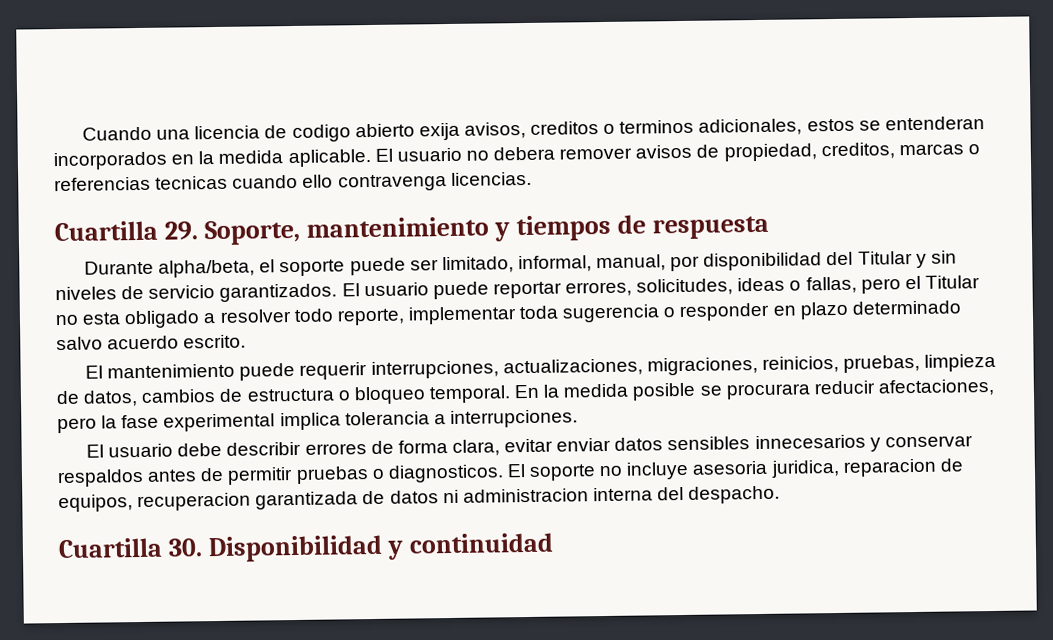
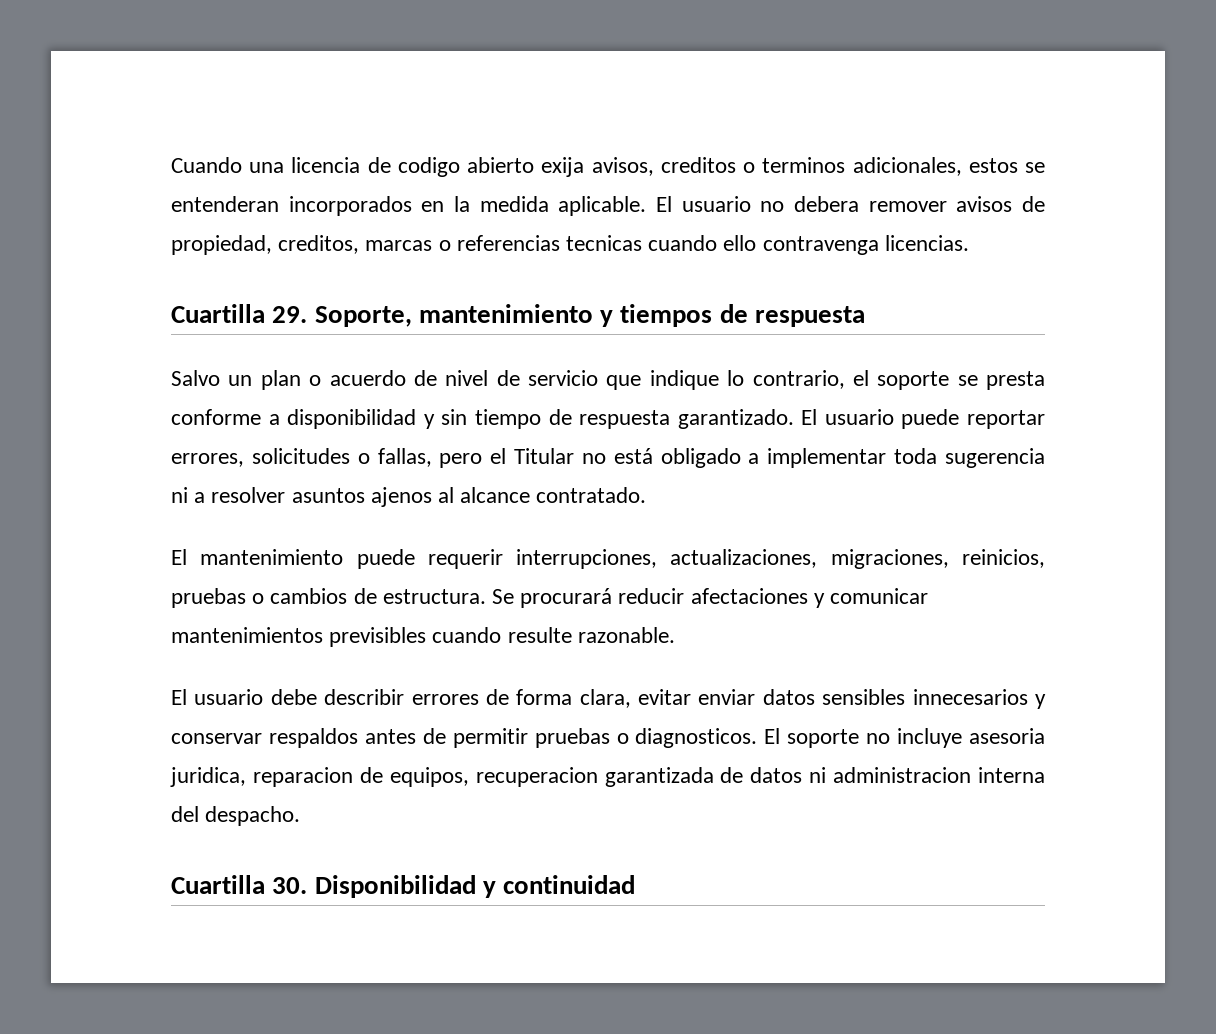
- Durante alpha/beta, el soporte puede ser limitado, informal, manual, por disponibilidad del Titular y sin niveles de servicio garantizados.
+ Salvo un plan o acuerdo de nivel de servicio que indique lo contrario, el soporte se presta conforme a disponibilidad y sin tiempo de respuesta garantizado.
- El usuario puede reportar errores, solicitudes, ideas o fallas, pero el Titular no esta obligado a resolver todo reporte, implementar toda sugerencia o responder en plazo determinado salvo acuerdo escrito.
+ El usuario puede reportar errores, solicitudes o fallas, pero el Titular no está obligado a implementar toda sugerencia ni a resolver asuntos ajenos al alcance contratado.
- El mantenimiento puede requerir interrupciones, actualizaciones, migraciones, reinicios, pruebas, limpieza de datos, cambios de estructura o bloqueo temporal. En la medida posible se procurara reducir afectaciones, pero la fase experimental implica tolerancia a interrupciones.
+ El mantenimiento puede requerir interrupciones, actualizaciones, migraciones, reinicios, pruebas o cambios de estructura. Se procurará reducir afectaciones y comunicar mantenimientos previsibles cuando resulte razonable.

